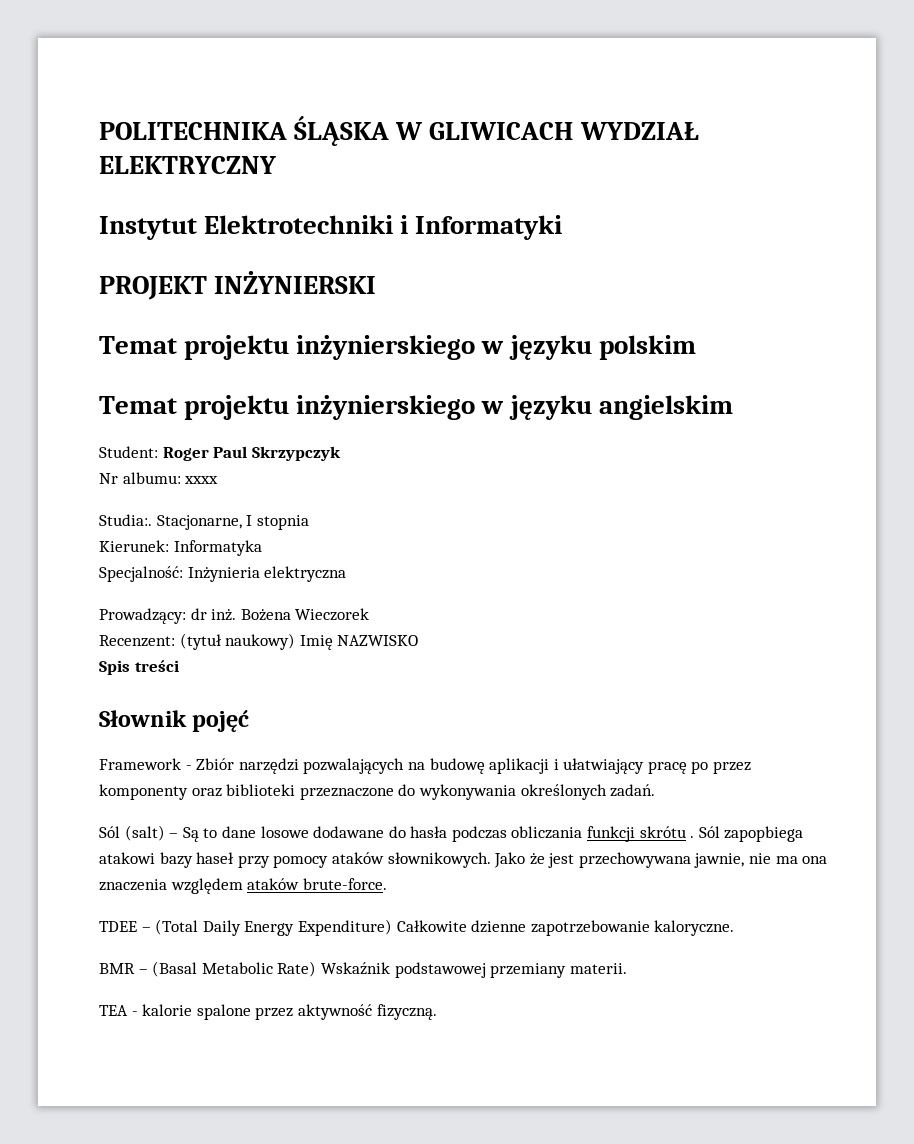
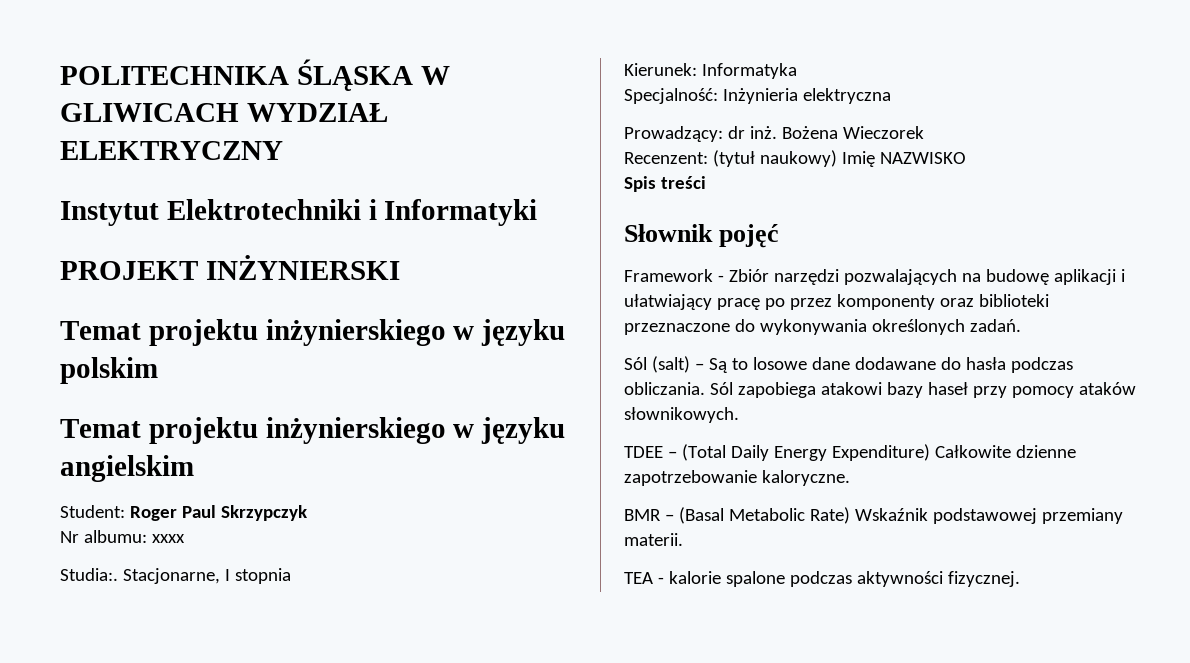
- Sól (salt) – Są to dane losowe dodawane do hasła podczas obliczania funkcji skrótu . Sól zapopbiega atakowi bazy haseł przy pomocy ataków słownikowych. Jako że jest przechowywana jawnie, nie ma ona znaczenia względem ataków brute-force.
+ Sól (salt) – Są to losowe dane dodawane do hasła podczas obliczania. Sól zapobiega atakowi bazy haseł przy pomocy ataków słownikowych.
- TEA - kalorie spalone przez aktywność fizyczną.
+ TEA - kalorie spalone podczas aktywności fizycznej.

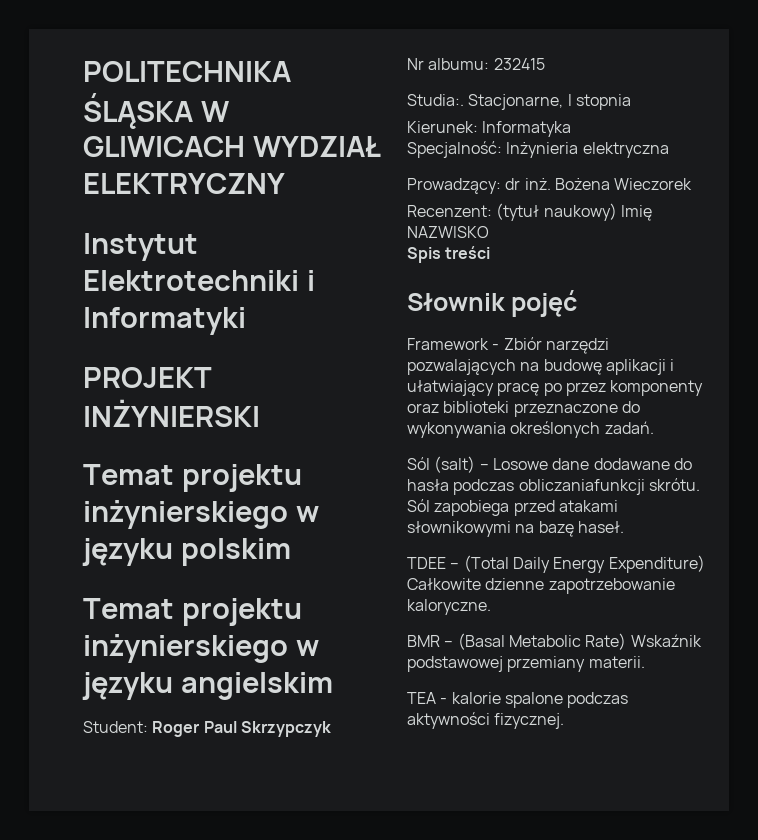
- Nr albumu: xxxx
+ Nr albumu: 232415
- Sól (salt) – Są to losowe dane dodawane do hasła podczas obliczania. Sól zapobiega atakowi bazy haseł przy pomocy ataków słownikowych.
+ Sól (salt) – Losowe dane dodawane do hasła podczas obliczaniafunkcji skrótu. Sól zapobiega przed atakami słownikowymi na bazę haseł.

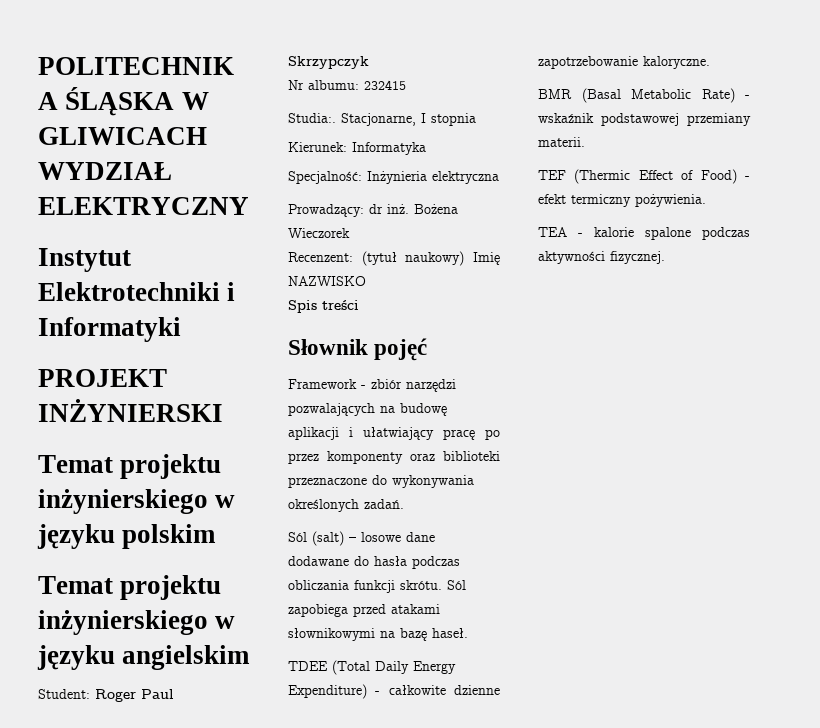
- Framework - Zbiór narzędzi pozwalających na budowę aplikacji i ułatwiający pracę po przez komponenty oraz biblioteki przeznaczone do wykonywania określonych zadań.
+ Framework - zbiór narzędzi pozwalających na budowę aplikacji i ułatwiający pracę po przez komponenty oraz biblioteki przeznaczone do wykonywania określonych zadań.
- Sól (salt) – Losowe dane dodawane do hasła podczas obliczaniafunkcji skrótu.
+ Sól (salt) – losowe dane dodawane do hasła podczas obliczania funkcji skrótu.
- TDEE – (Total Daily Energy Expenditure) Całkowite dzienne zapotrzebowanie kaloryczne.
+ TDEE (Total Daily Energy Expenditure) - całkowite dzienne zapotrzebowanie kaloryczne.
- BMR – (Basal Metabolic Rate) Wskaźnik podstawowej przemiany materii.
+ BMR (Basal Metabolic Rate) - wskaźnik podstawowej przemiany materii.
+ TEF (Thermic Effect of Food) - efekt termiczny pożywienia.

